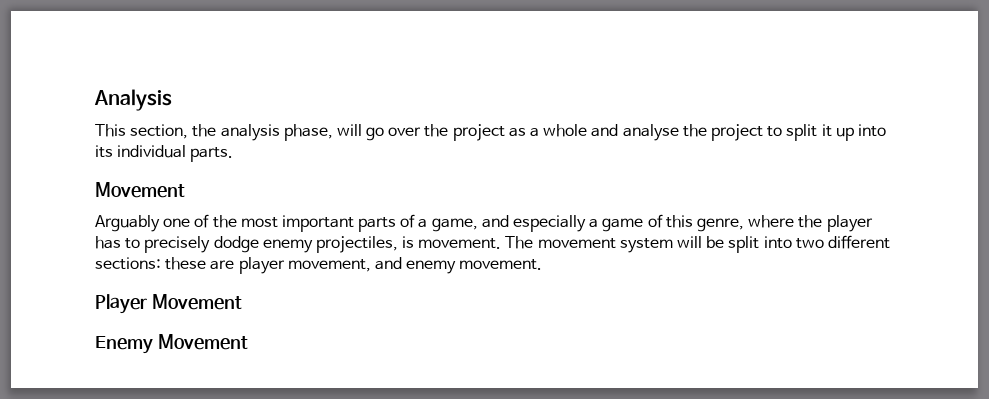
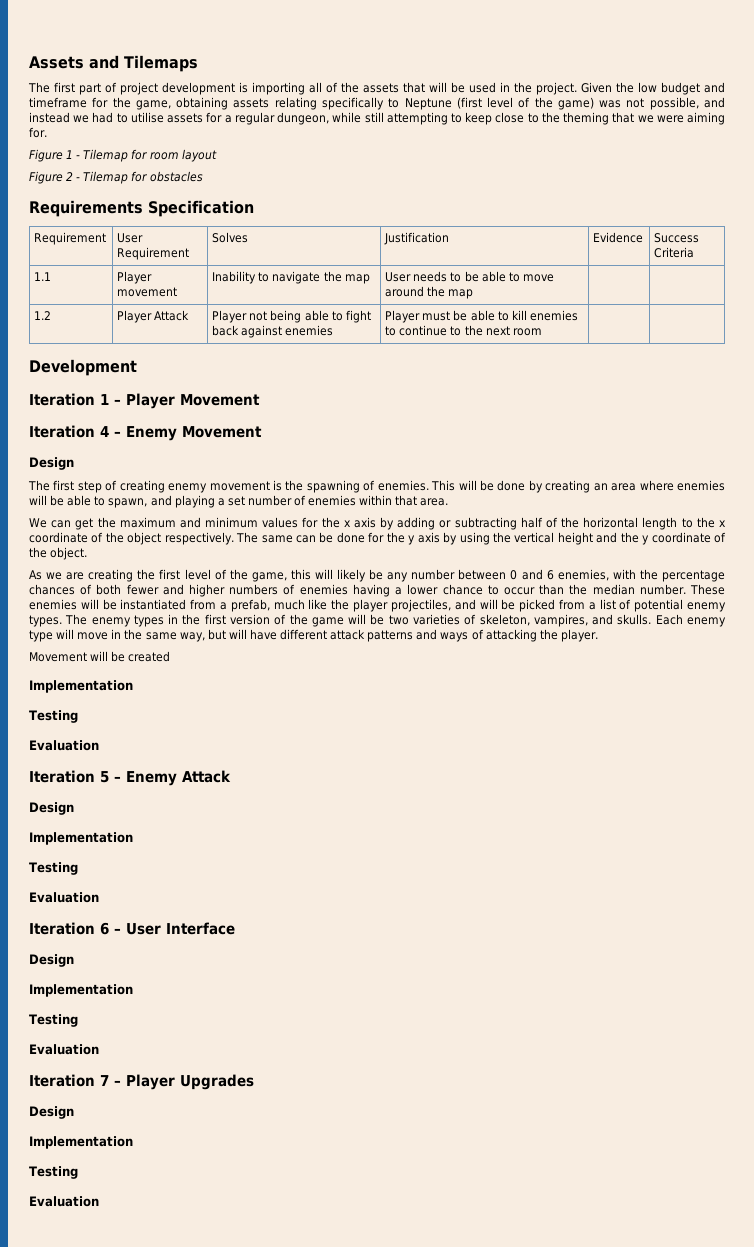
- Analysis
- This section, the analysis phase, will go over the project as a whole and analyse the project to split it up into its individual parts.
- Movement
- Arguably one of the most important parts of a game, and especially a game of this genre, where the player has to precisely dodge enemy projectiles, is movement. The movement system will be split into two different sections: these are player movement, and enemy movement.
- Player Movement
+ Assets and Tilemaps
+ The first part of project development is importing all of the assets that will be used in the project. Given the low budget and timeframe for the game, obtaining assets relating specifically to Neptune (first level of the game) was not possible, and instead we had to utilise assets for a regular dungeon, while still attempting to keep close to the theming that we were aiming for.
+ Figure 1 - Tilemap for room layout
+ Figure 2 - Tilemap for obstacles
+ Requirements Specification
+ Requirement | User Requirement | Solves | Justification | Evidence | Success Criteria
+ 1.1 | Player movement | Inability to navigate the map | User needs to be able to move around the map | |
+ 1.2 | Player Attack | Player not being able to fight back against enemies | Player must be able to kill enemies to continue to the next room | |
+ Development
+ Iteration 1 – Player Movement
- Enemy Movement
+ Iteration 4 – Enemy Movement
+ Design
+ The first step of creating enemy movement is the spawning of enemies. This will be done by creating an area where enemies will be able to spawn, and playing a set number of enemies within that area.
+ We can get the maximum and minimum values for the x axis by adding or subtracting half of the horizontal length to the x coordinate of the object respectively. The same can be done for the y axis by using the vertical height and the y coordinate of the object.
+ As we are creating the first level of the game, this will likely be any number between 0 and 6 enemies, with the percentage chances of both fewer and higher numbers of enemies having a lower chance to occur than the median number. These enemies will be instantiated from a prefab, much like the player projectiles, and will be picked from a list of potential enemy types. The enemy types in the first version of the game will be two varieties of skeleton, vampires, and skulls. Each enemy type will move in the same way, but will have different attack patterns and ways of attacking the player.
+ Movement will be created
+ Implementation
+ Testing
+ Evaluation
+ Iteration 5 – Enemy Attack
+ Design
+ Implementation
+ Testing
+ Evaluation
+ Iteration 6 – User Interface
+ Design
+ Implementation
+ Testing
+ Evaluation
+ Iteration 7 – Player Upgrades
+ Design
+ Implementation
+ Testing
+ Evaluation

